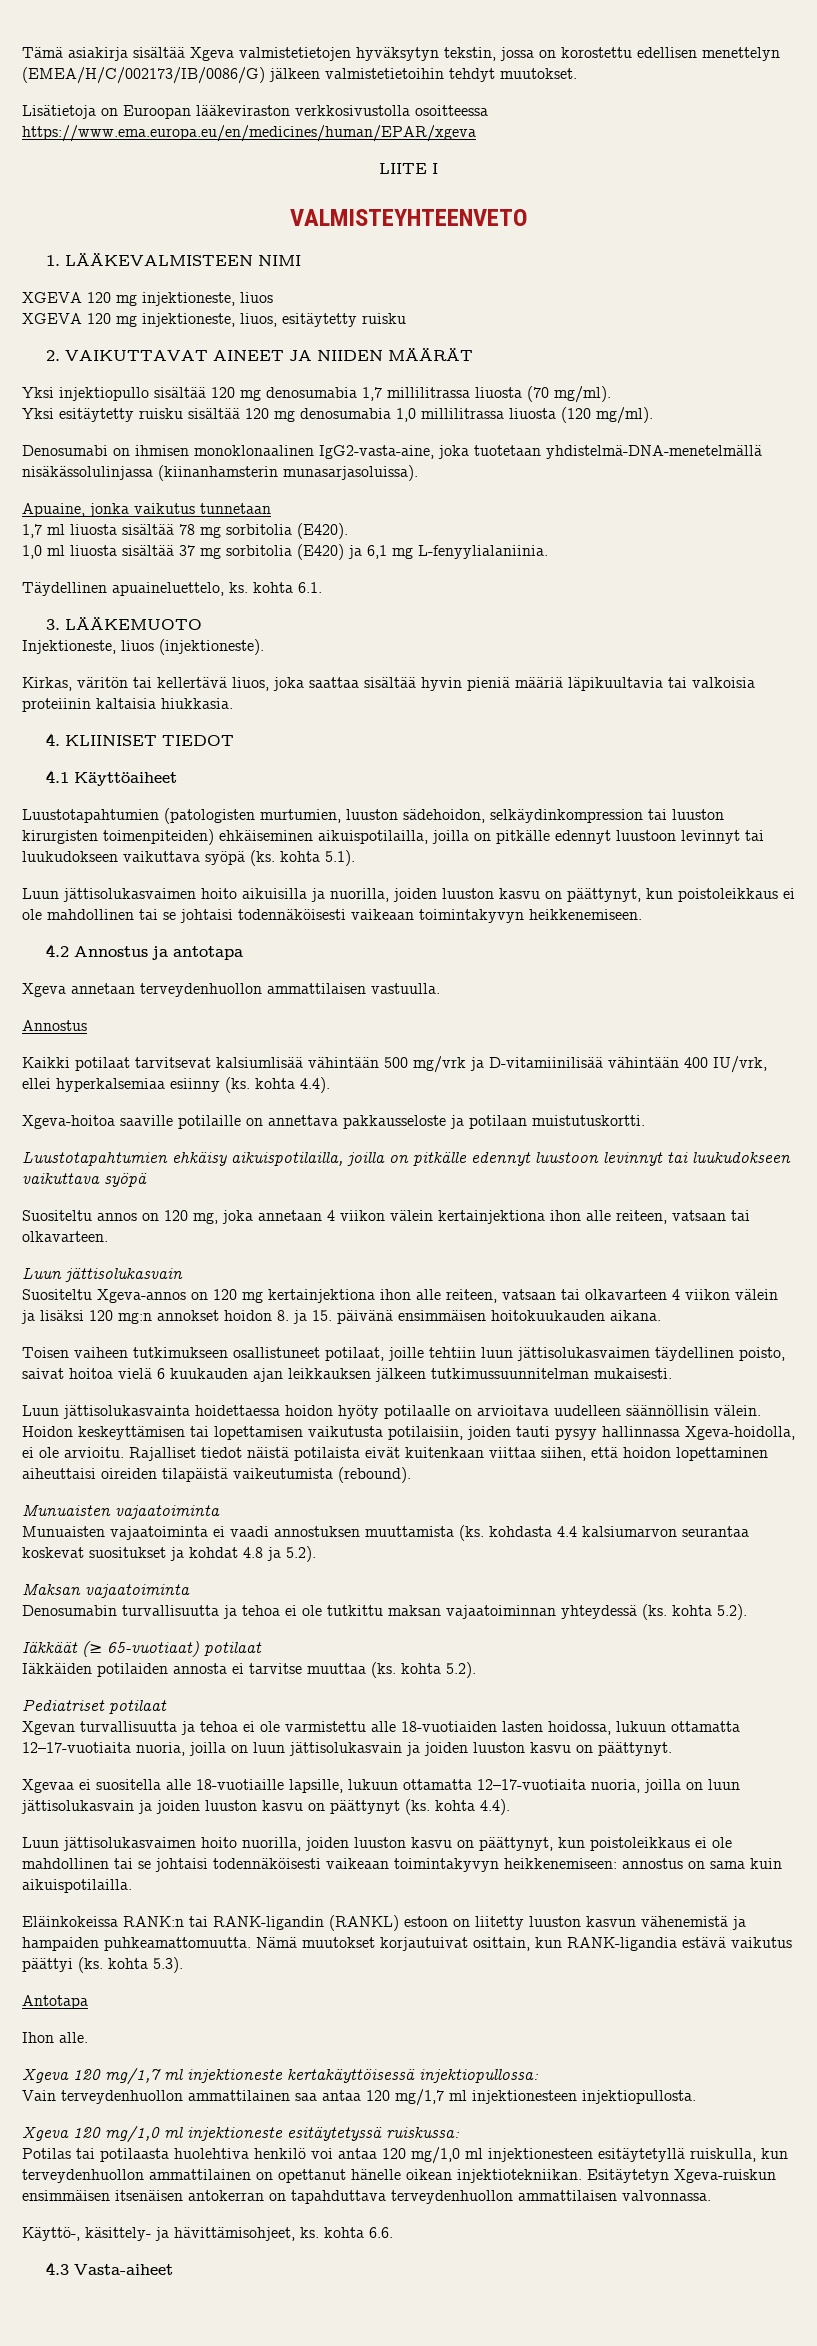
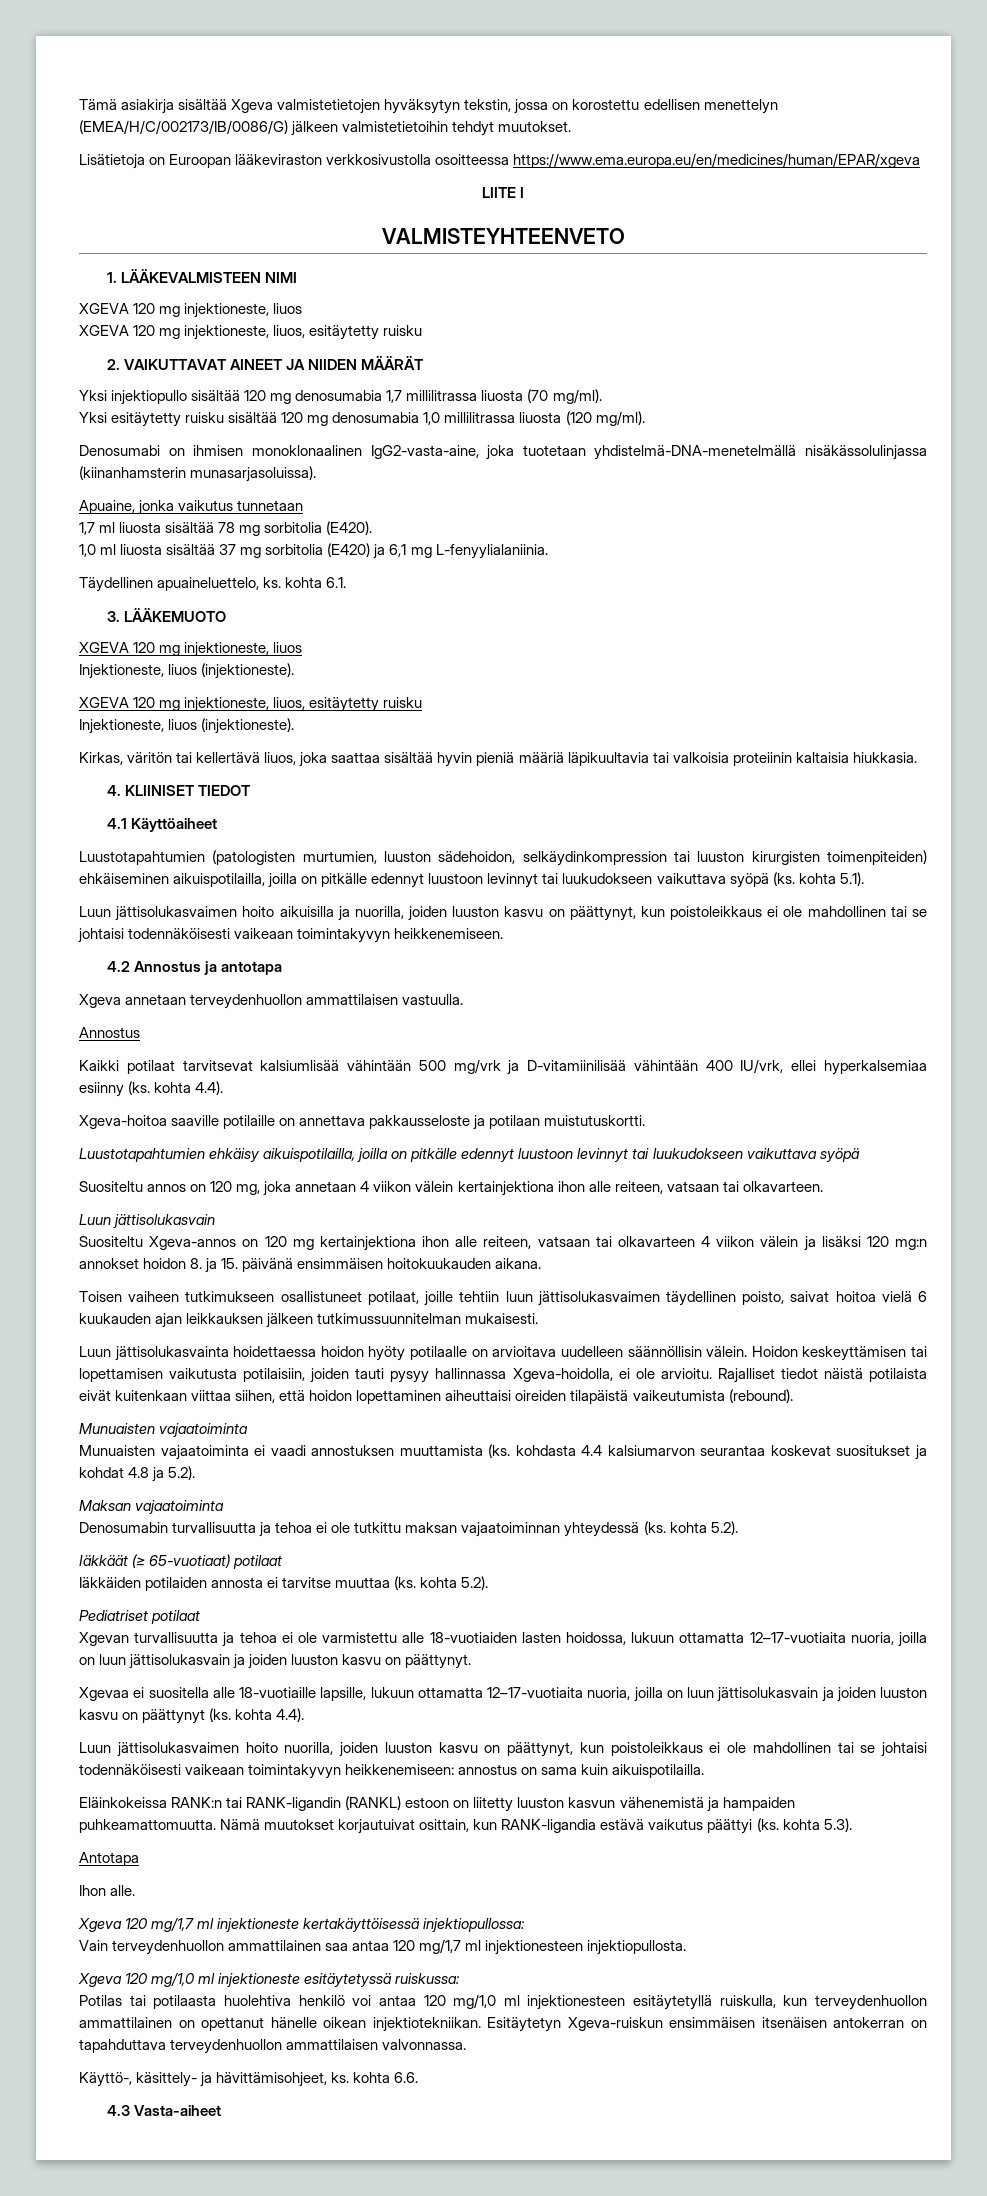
  3. LÄÄKEMUOTO
+ XGEVA 120 mg injektioneste, liuos
+ Injektioneste, liuos (injektioneste).
+ XGEVA 120 mg injektioneste, liuos, esitäytetty ruisku

